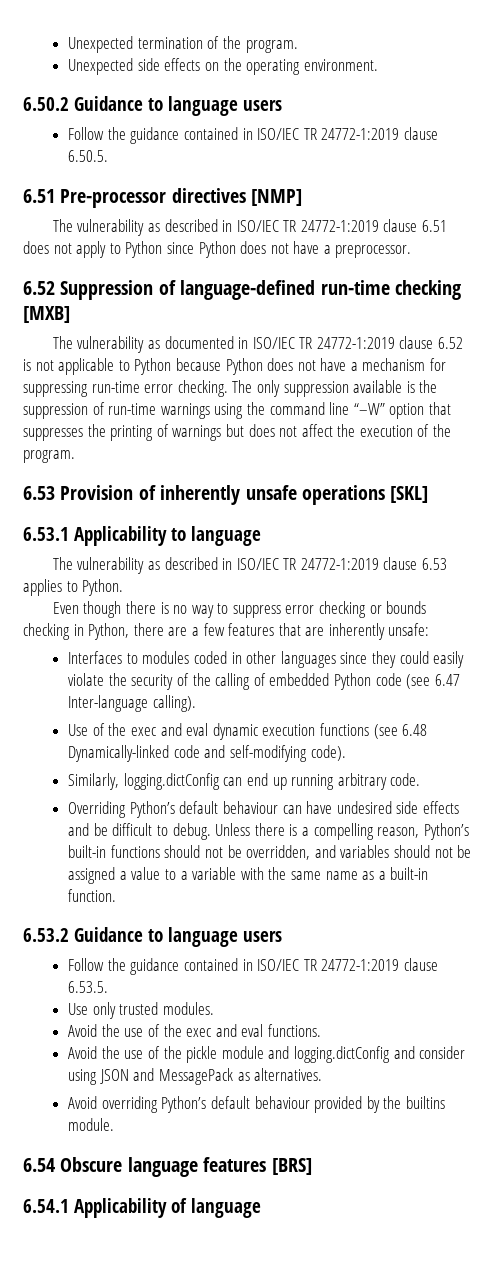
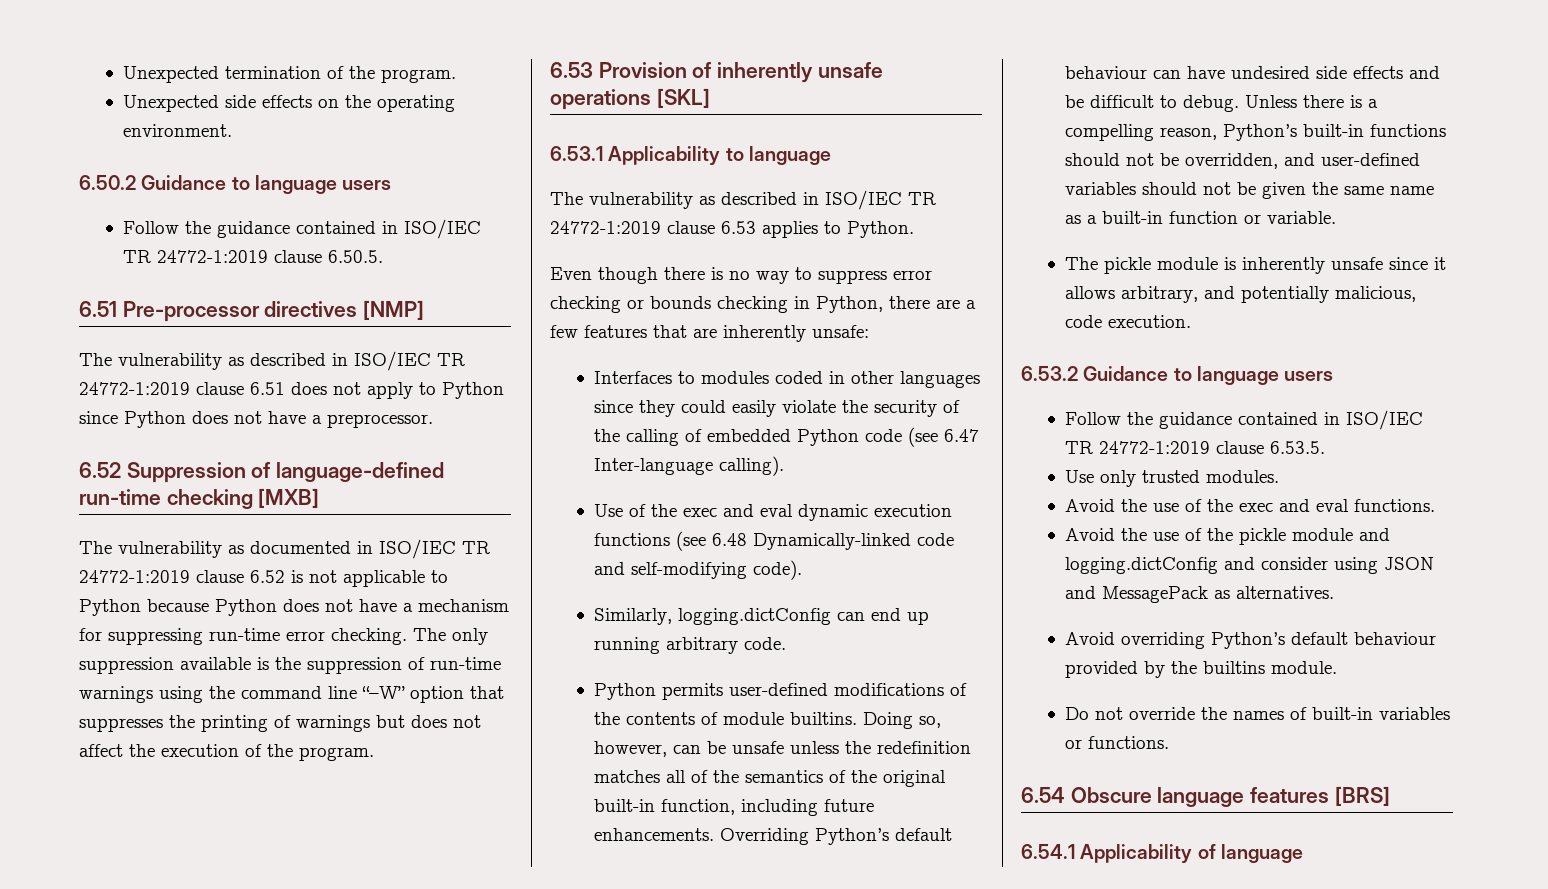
+ Python permits user-defined modifications of the contents of module builtins. Doing so, however, can be unsafe unless the redefinition matches all of the semantics of the original built-in function, including future enhancements.
- Unless there is a compelling reason, Python’s built-in functions should not be overridden, and variables should not be assigned a value to a variable with the same name as a built-in function.
+ Unless there is a compelling reason, Python’s built-in functions should not be overridden, and user-defined variables should not be given the same name as a built-in function or variable.
+ The pickle module is inherently unsafe since it allows arbitrary, and potentially malicious, code execution.
+ Do not override the names of built-in variables or functions.

